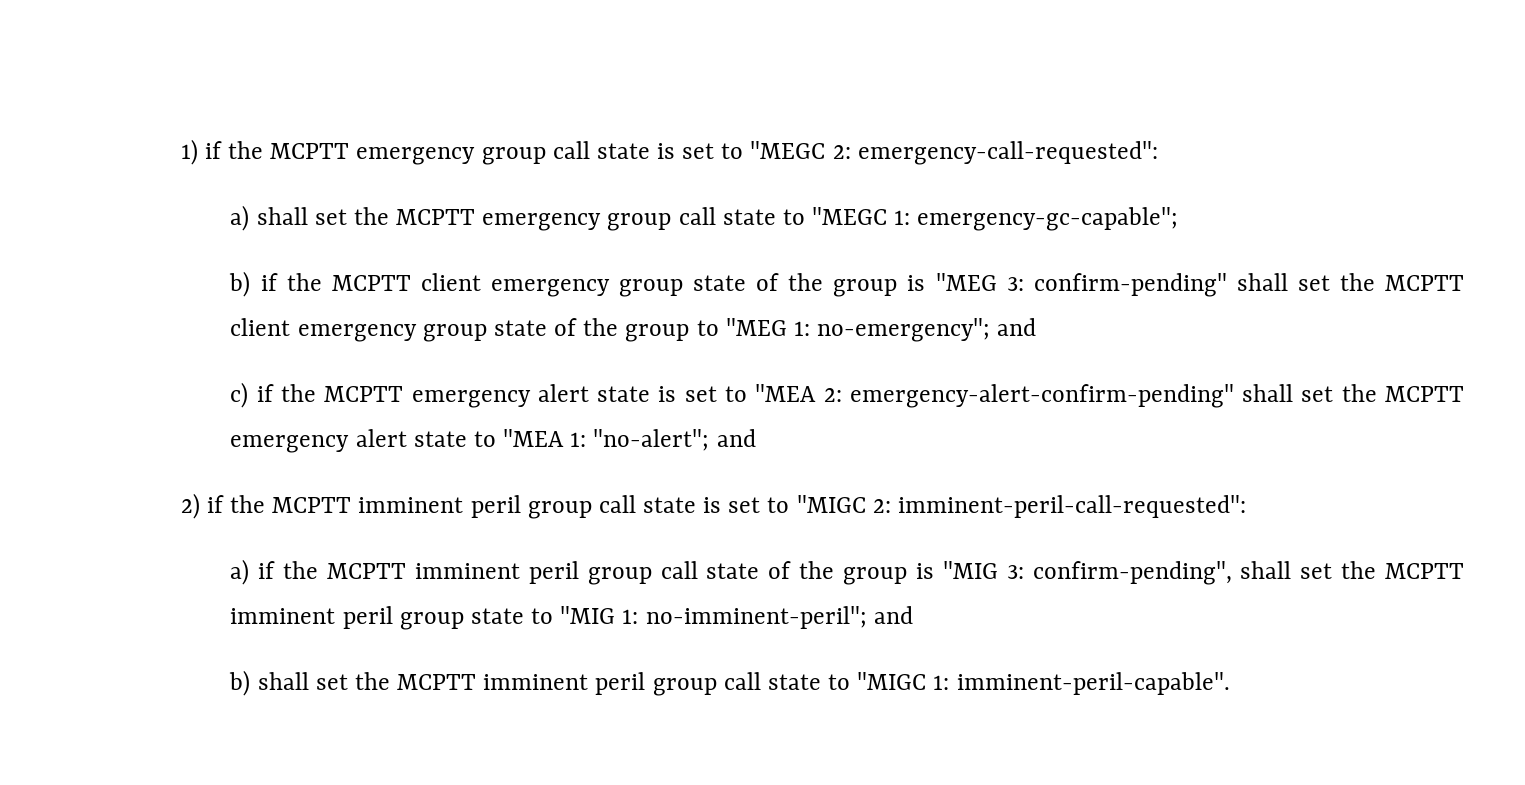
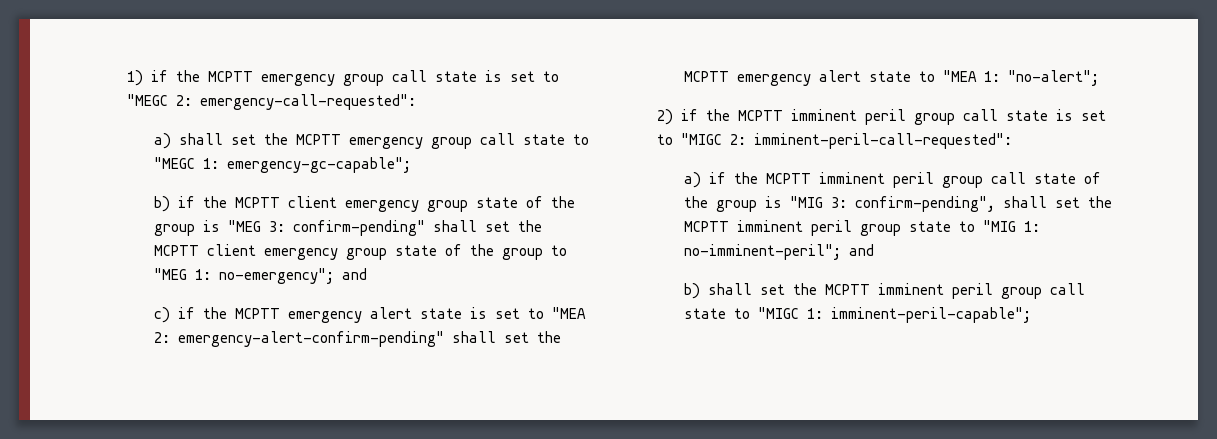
- c) if the MCPTT emergency alert state is set to "MEA 2: emergency-alert-confirm-pending" shall set the MCPTT emergency alert state to "MEA 1: "no-alert"; and
+ c) if the MCPTT emergency alert state is set to "MEA 2: emergency-alert-confirm-pending" shall set the MCPTT emergency alert state to "MEA 1: "no-alert";
- b) shall set the MCPTT imminent peril group call state to "MIGC 1: imminent-peril-capable".
+ b) shall set the MCPTT imminent peril group call state to "MIGC 1: imminent-peril-capable";

